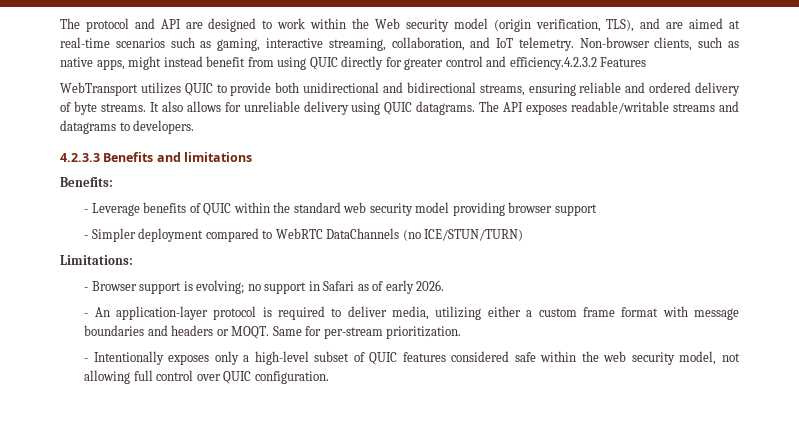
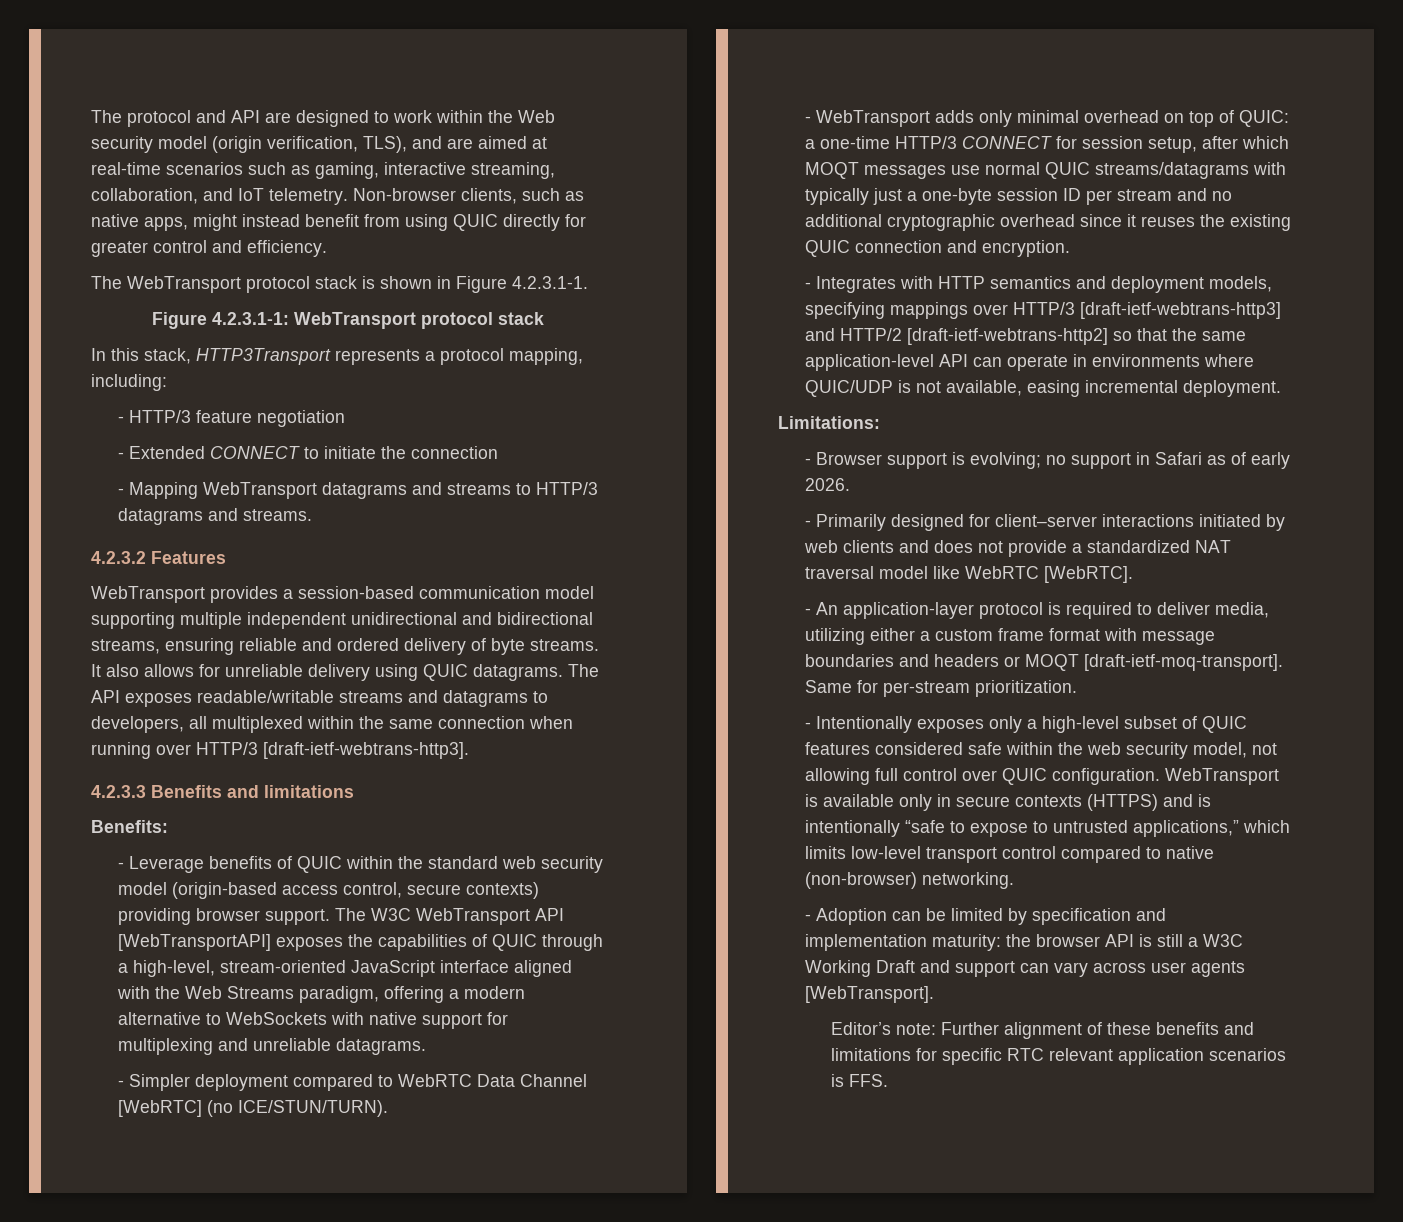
- Non-browser clients, such as native apps, might instead benefit from using QUIC directly for greater control and efficiency.4.2.3.2 Features
- WebTransport utilizes QUIC to provide both unidirectional and bidirectional streams, ensuring reliable and ordered delivery of byte streams.
+ Non-browser clients, such as native apps, might instead benefit from using QUIC directly for greater control and efficiency.
+ The WebTransport protocol stack is shown in Figure 4.2.3.1-1.
+ Figure 4.2.3.1-1: WebTransport protocol stack
+ In this stack, HTTP3Transport represents a protocol mapping, including:
+ - HTTP/3 feature negotiation
+ - Extended CONNECT to initiate the connection
+ - Mapping WebTransport datagrams and streams to HTTP/3 datagrams and streams.
+ 4.2.3.2 Features
+ WebTransport provides a session-based communication model supporting multiple independent unidirectional and bidirectional streams, ensuring reliable and ordered delivery of byte streams.
- The API exposes readable/writable streams and datagrams to developers.
+ The API exposes readable/writable streams and datagrams to developers, all multiplexed within the same connection when running over HTTP/3 [draft-ietf-webtrans-http3].
- - Leverage benefits of QUIC within the standard web security model providing browser support
+ - Leverage benefits of QUIC within the standard web security model (origin-based access control, secure contexts) providing browser support. The W3C WebTransport API [WebTransportAPI] exposes the capabilities of QUIC through a high-level, stream-oriented JavaScript interface aligned with the Web Streams paradigm, offering a modern alternative to WebSockets with native support for multiplexing and unreliable datagrams.
- - Simpler deployment compared to WebRTC DataChannels (no ICE/STUN/TURN)
+ - Simpler deployment compared to WebRTC Data Channel [WebRTC] (no ICE/STUN/TURN).
+ - WebTransport adds only minimal overhead on top of QUIC: a one-time HTTP/3 CONNECT for session setup, after which MOQT messages use normal QUIC streams/datagrams with typically just a one-byte session ID per stream and no additional cryptographic overhead since it reuses the existing QUIC connection and encryption.
+ - Integrates with HTTP semantics and deployment models, specifying mappings over HTTP/3 [draft-ietf-webtrans-http3] and HTTP/2 [draft-ietf-webtrans-http2] so that the same application-level API can operate in environments where QUIC/UDP is not available, easing incremental deployment.
+ - Primarily designed for client–server interactions initiated by web clients and does not provide a standardized NAT traversal model like WebRTC [WebRTC].
- - An application-layer protocol is required to deliver media, utilizing either a custom frame format with message boundaries and headers or MOQT.
+ - An application-layer protocol is required to deliver media, utilizing either a custom frame format with message boundaries and headers or MOQT [draft-ietf-moq-transport].
+ WebTransport is available only in secure contexts (HTTPS) and is intentionally “safe to expose to untrusted applications,” which limits low-level transport control compared to native (non-browser) networking.
+ - Adoption can be limited by specification and implementation maturity: the browser API is still a W3C Working Draft and support can vary across user agents [WebTransport].
+ Editor’s note: Further alignment of these benefits and limitations for specific RTC relevant application scenarios is FFS.

